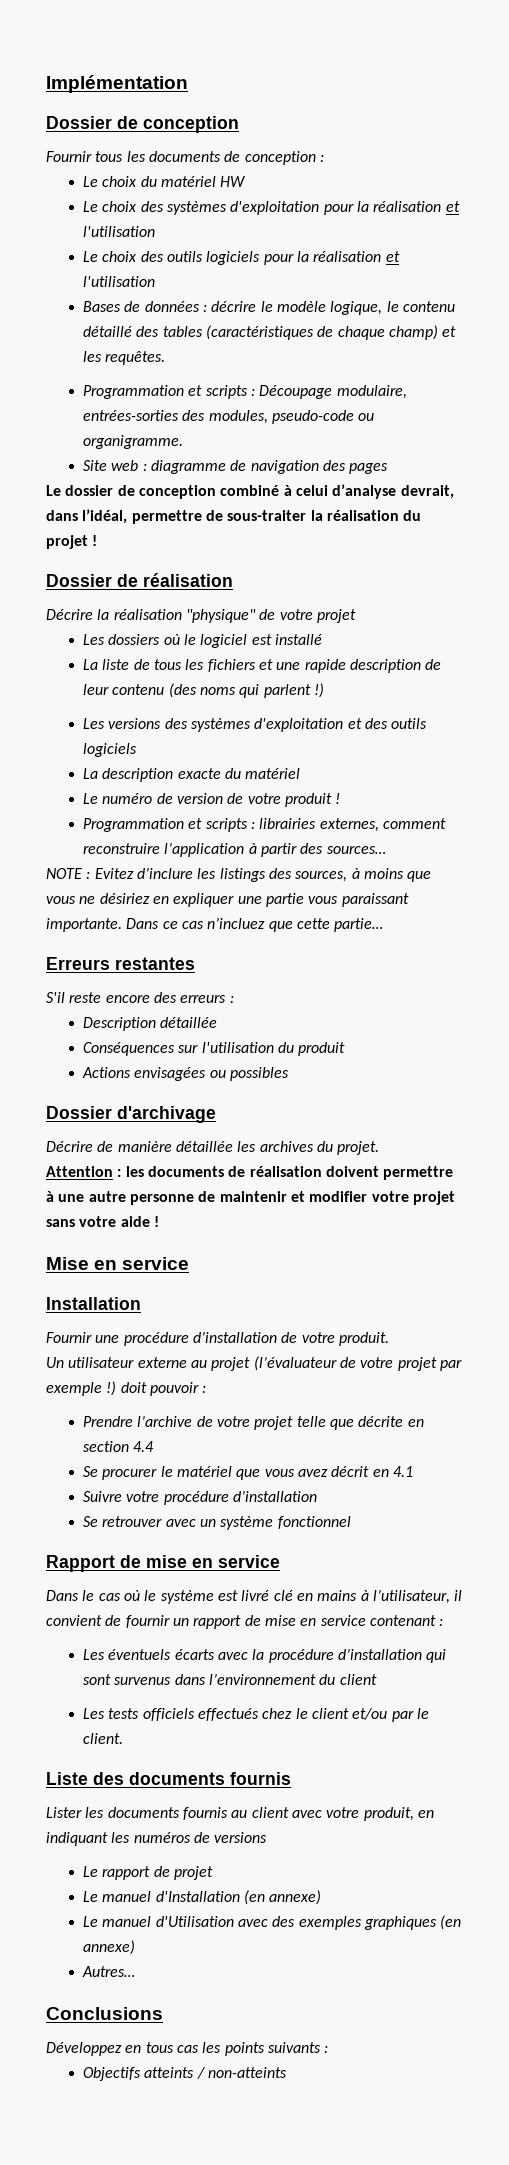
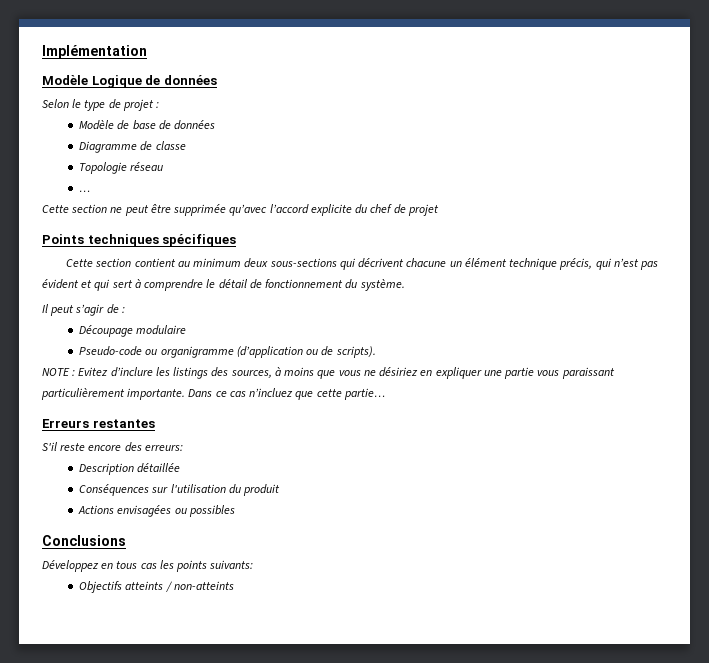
- Dossier de conception
- Fournir tous les documents de conception :
- Le choix du matériel HW
- Le choix des systèmes d'exploitation pour la réalisation et l'utilisation
- Le choix des outils logiciels pour la réalisation et l'utilisation
- Bases de données : décrire le modèle logique, le contenu détaillé des tables (caractéristiques de chaque champ) et les requêtes.
- Programmation et scripts : Découpage modulaire, entrées-sorties des modules, pseudo-code ou organigramme.
- Site web : diagramme de navigation des pages
- Le dossier de conception combiné à celui d’analyse devrait, dans l’idéal, permettre de sous-traiter la réalisation du projet !
- Dossier de réalisation
- Décrire la réalisation "physique" de votre projet
- Les dossiers où le logiciel est installé
- La liste de tous les fichiers et une rapide description de leur contenu (des noms qui parlent !)
- Les versions des systèmes d'exploitation et des outils logiciels
- La description exacte du matériel
- Le numéro de version de votre produit !
- Programmation et scripts : librairies externes, comment reconstruire l’application à partir des sources…
+ Modèle Logique de données
+ Selon le type de projet :
+ Modèle de base de données
+ Diagramme de classe
+ Topologie réseau
+ …
+ Cette section ne peut être supprimée qu’avec l’accord explicite du chef de projet
+ Points techniques spécifiques
+ Cette section contient au minimum deux sous-sections qui décrivent chacune un élément technique précis, qui n’est pas évident et qui sert à comprendre le détail de fonctionnement du système.
+ Il peut s’agir de :
+ Découpage modulaire
+ Pseudo-code ou organigramme (d’application ou de scripts).
- NOTE : Evitez d’inclure les listings des sources, à moins que vous ne désiriez en expliquer une partie vous paraissant importante.
+ NOTE : Evitez d’inclure les listings des sources, à moins que vous ne désiriez en expliquer une partie vous paraissant particulièrement importante.
- S'il reste encore des erreurs :
+ S'il reste encore des erreurs:
- Dossier d'archivage
- Décrire de manière détaillée les archives du projet.
- Attention : les documents de réalisation doivent permettre à une autre personne de maintenir et modifier votre projet sans votre aide !
- Mise en service
- Installation
- Fournir une procédure d’installation de votre produit.
- Un utilisateur externe au projet (l’évaluateur de votre projet par exemple !) doit pouvoir :
- Prendre l’archive de votre projet telle que décrite en section 4.4
- Se procurer le matériel que vous avez décrit en 4.1
- Suivre votre procédure d’installation
- Se retrouver avec un système fonctionnel
- Rapport de mise en service
- Dans le cas où le système est livré clé en mains à l’utilisateur, il convient de fournir un rapport de mise en service contenant :
- Les éventuels écarts avec la procédure d’installation qui sont survenus dans l’environnement du client
- Les tests officiels effectués chez le client et/ou par le client.
- Liste des documents fournis
- Lister les documents fournis au client avec votre produit, en indiquant les numéros de versions
- Le rapport de projet
- Le manuel d'Installation (en annexe)
- Le manuel d'Utilisation avec des exemples graphiques (en annexe)
- Autres…
- Développez en tous cas les points suivants :
+ Développez en tous cas les points suivants:

